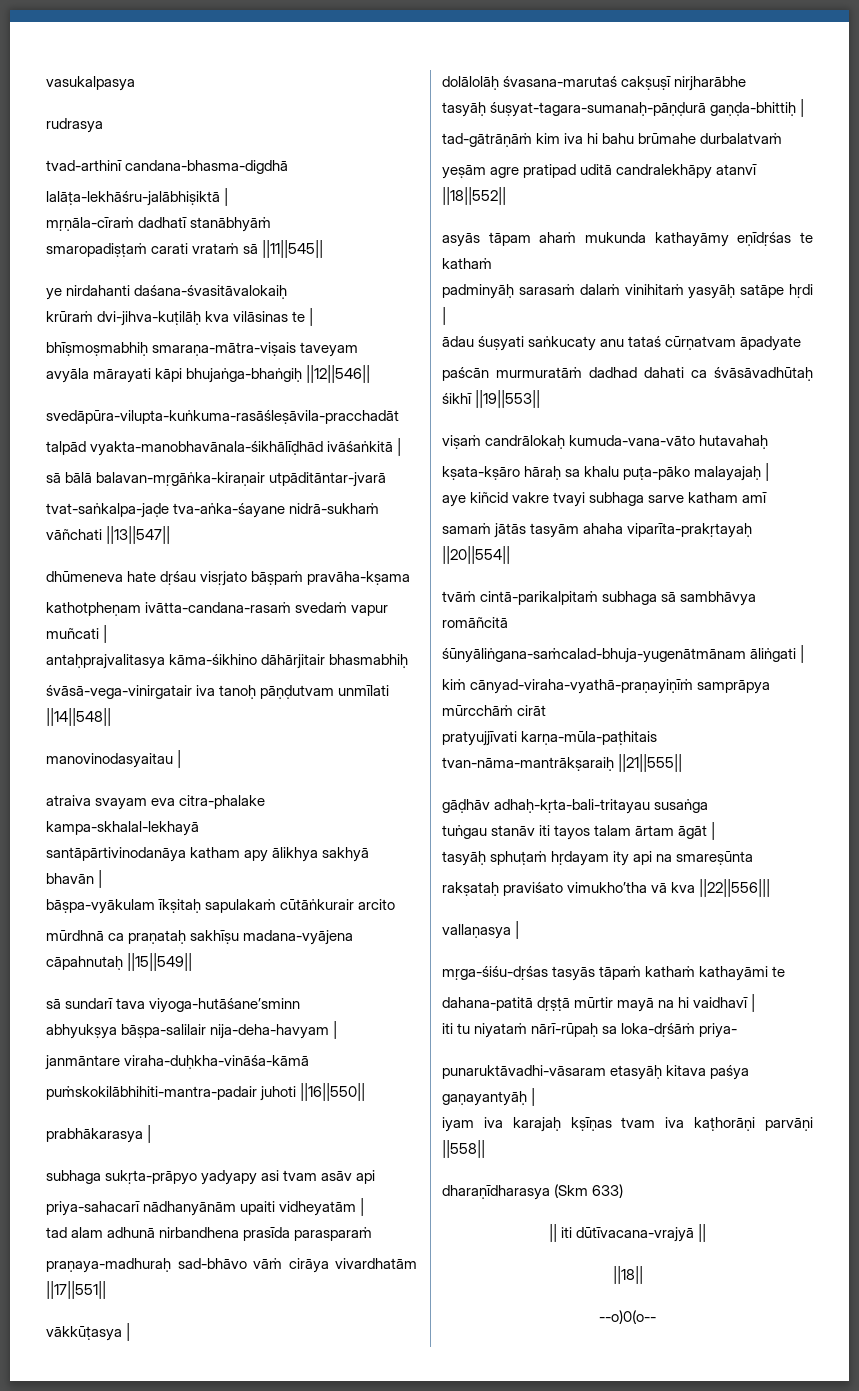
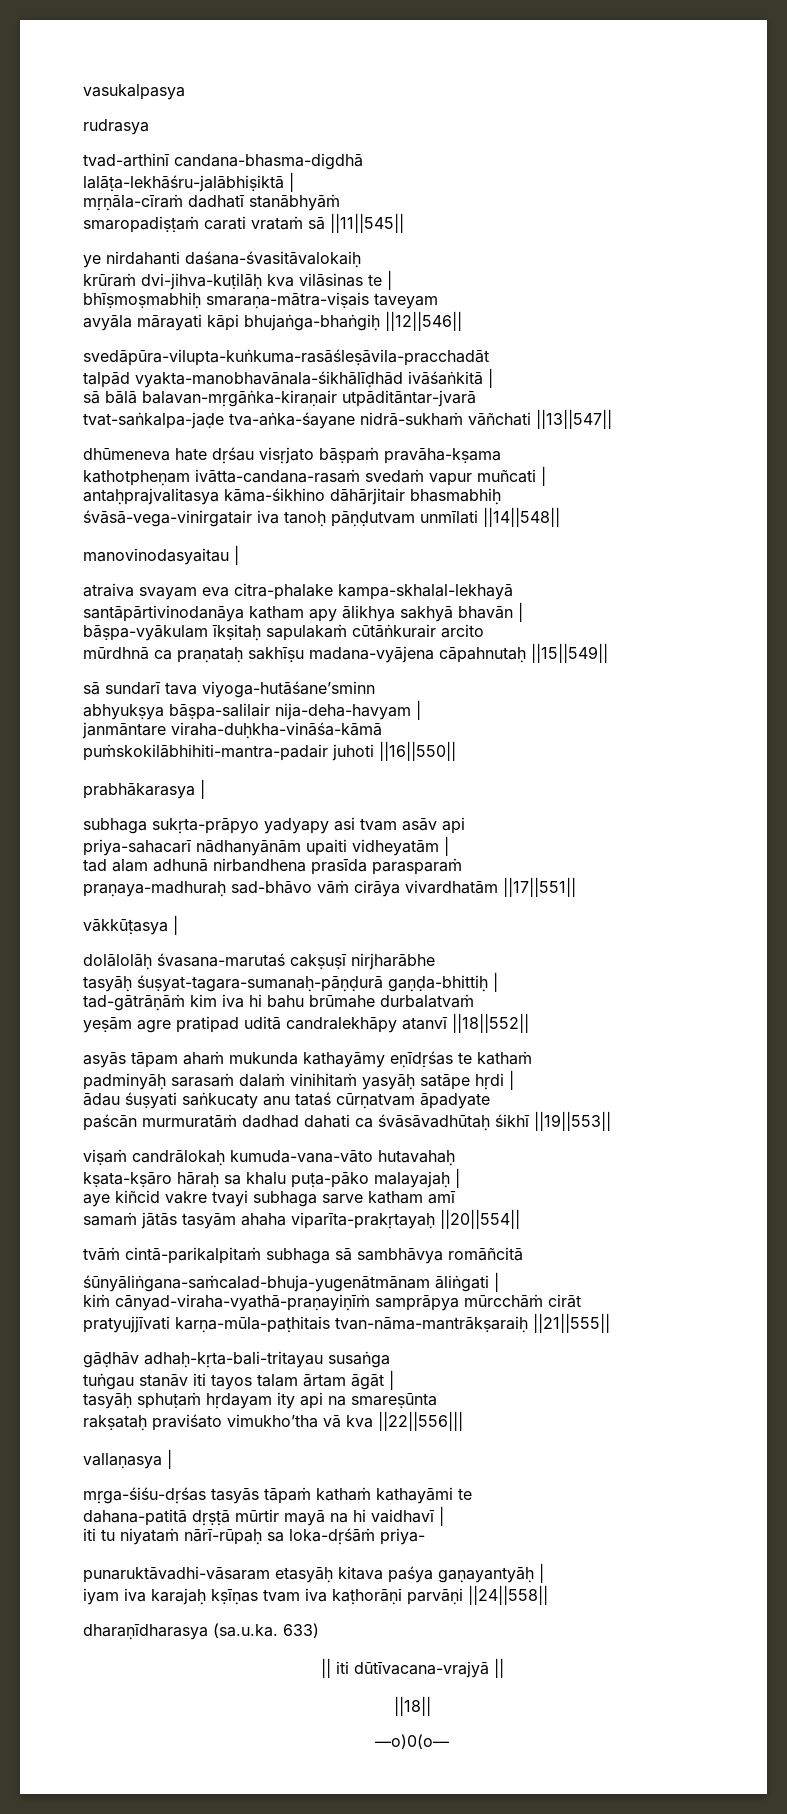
- iyam iva karajaḥ kṣīṇas tvam iva kaṭhorāṇi parvāṇi ||558||
+ iyam iva karajaḥ kṣīṇas tvam iva kaṭhorāṇi parvāṇi ||24||558||
- dharaṇīdharasya (Skm 633)
+ dharaṇīdharasya (sa.u.ka. 633)
- --o)0(o--
+ —o)0(o—

